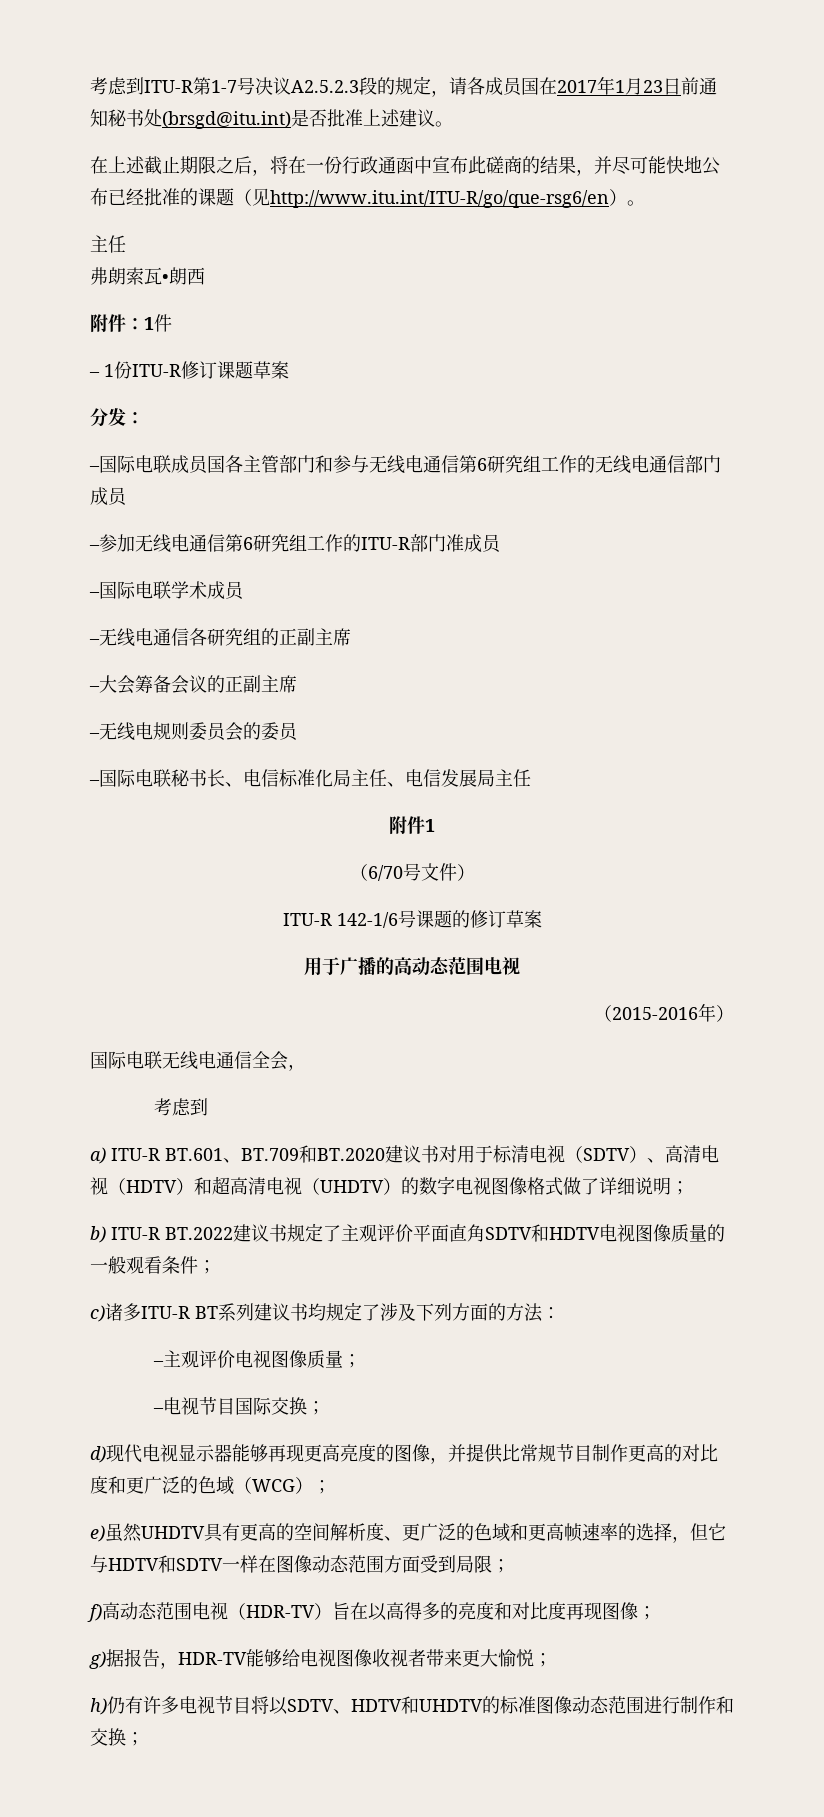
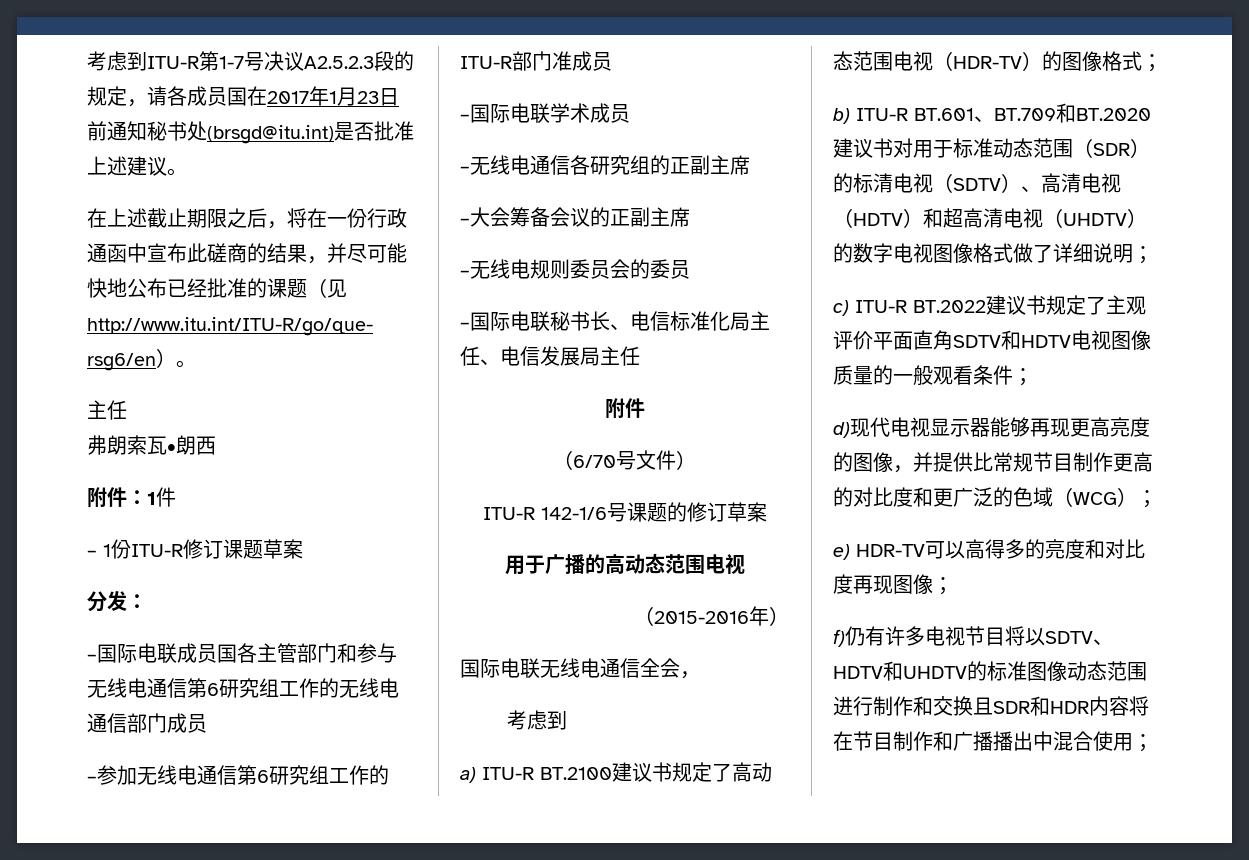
  –国际电联秘书长、电信标准化局主任、电信发展局主任
- 附件1
+ 附件
- a) ITU-R BT.601、BT.709和BT.2020建议书对用于标清电视（SDTV）、高清电视（HDTV）和超高清电视（UHDTV）的数字电视图像格式做了详细说明；
+ a) ITU-R BT.2100建议书规定了高动态范围电视（HDR-TV）的图像格式；
+ b) ITU-R BT.601、BT.709和BT.2020建议书对用于标准动态范围（SDR）的标清电视（SDTV）、高清电视（HDTV）和超高清电视（UHDTV）的数字电视图像格式做了详细说明；
- b) ITU-R BT.2022建议书规定了主观评价平面直角SDTV和HDTV电视图像质量的一般观看条件；
+ c) ITU-R BT.2022建议书规定了主观评价平面直角SDTV和HDTV电视图像质量的一般观看条件；
- c)诸多ITU-R BT系列建议书均规定了涉及下列方面的方法：
- –主观评价电视图像质量；
- –电视节目国际交换；
- e)虽然UHDTV具有更高的空间解析度、更广泛的色域和更高帧速率的选择，但它与HDTV和SDTV一样在图像动态范围方面受到局限；
- f)高动态范围电视（HDR-TV）旨在以高得多的亮度和对比度再现图像；
+ e) HDR-TV可以高得多的亮度和对比度再现图像；
- g)据报告，HDR-TV能够给电视图像收视者带来更大愉悦；
- h)仍有许多电视节目将以SDTV、HDTV和UHDTV的标准图像动态范围进行制作和交换；
+ f)仍有许多电视节目将以SDTV、HDTV和UHDTV的标准图像动态范围进行制作和交换且SDR和HDR内容将在节目制作和广播播出中混合使用；

